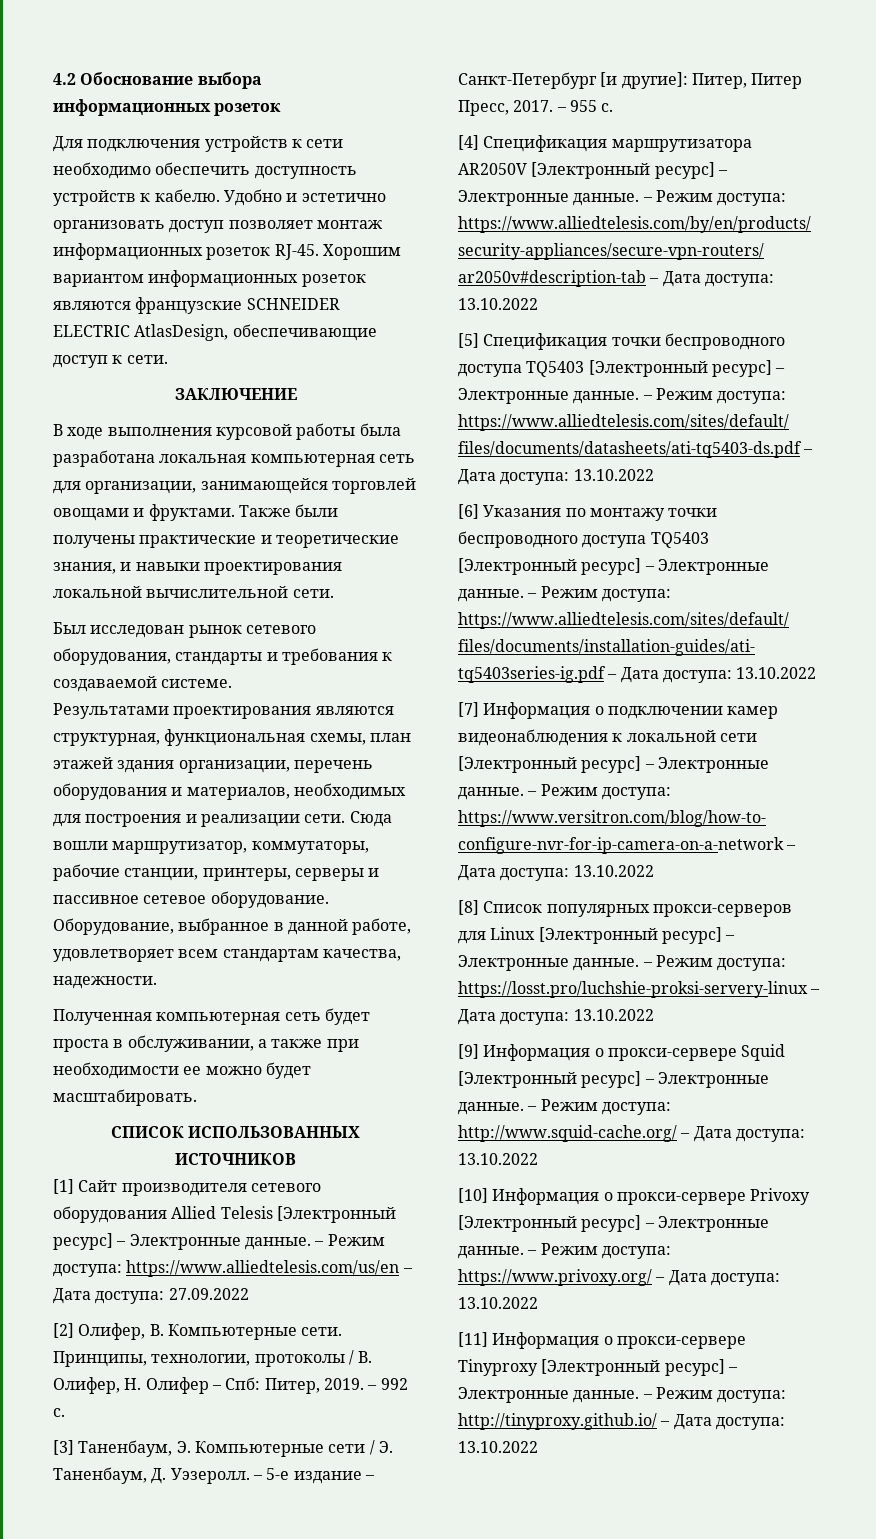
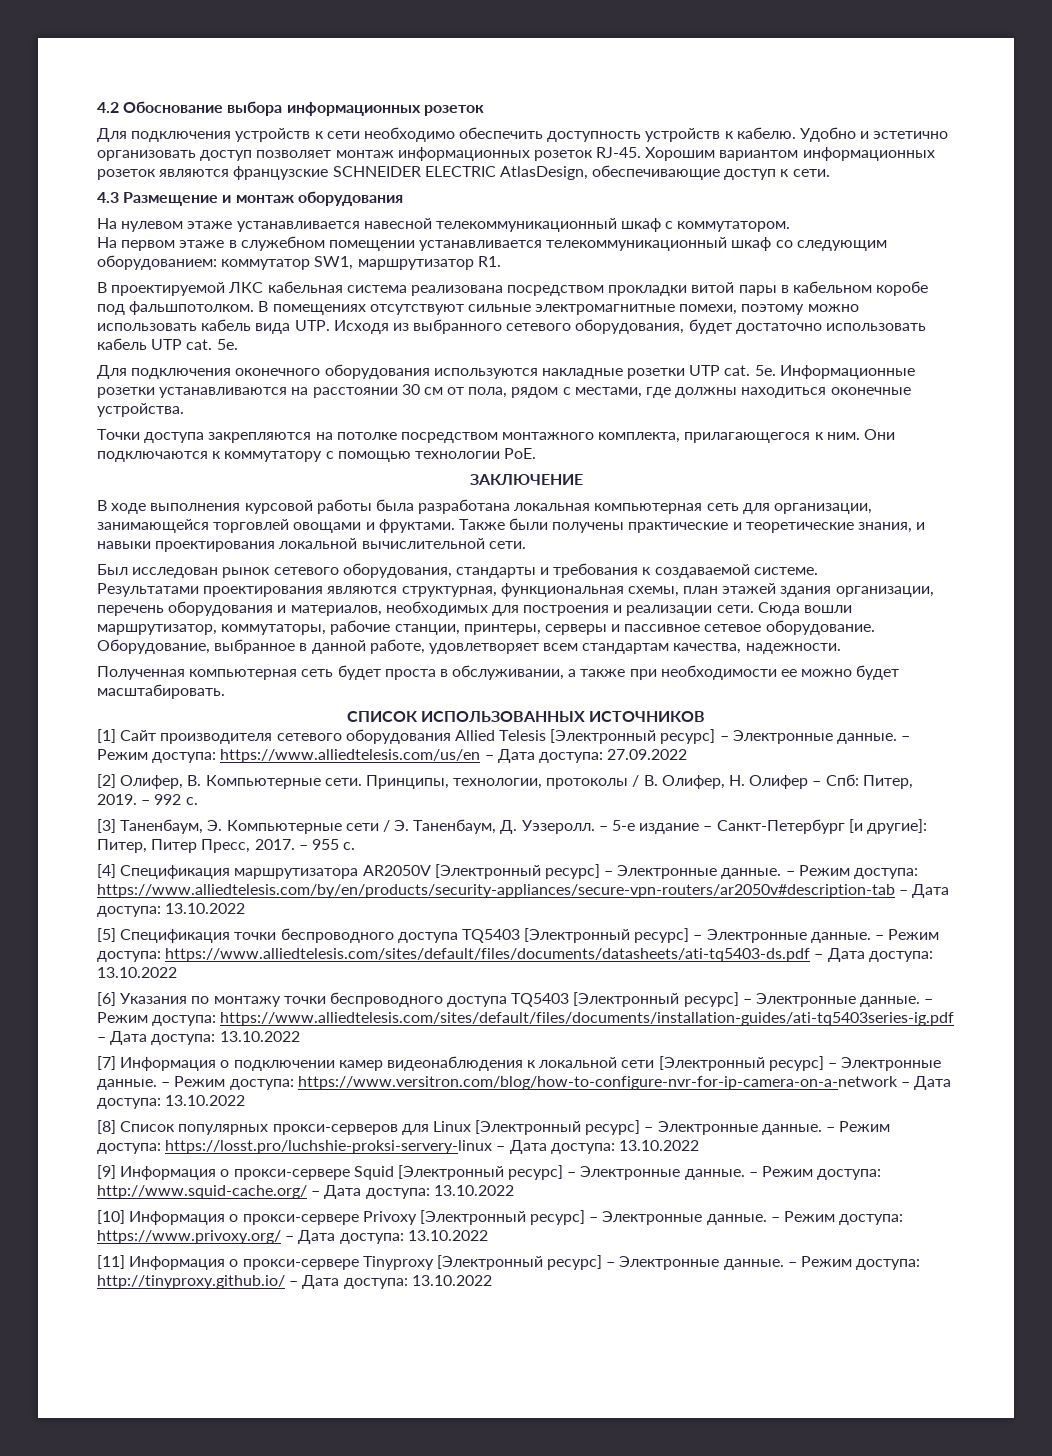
+ 4.3 Размещение и монтаж оборудования
+ На нулевом этаже устанавливается навесной телекоммуникационный шкаф с коммутатором.
+ На первом этаже в служебном помещении устанавливается телекоммуникационный шкаф со следующим оборудованием: коммутатор SW1, маршрутизатор R1.
+ В проектируемой ЛКС кабельная система реализована посредством прокладки витой пары в кабельном коробе под фальшпотолком. В помещениях отсутствуют сильные электромагнитные помехи, поэтому можно использовать кабель вида UTP. Исходя из выбранного сетевого оборудования, будет достаточно использовать кабель UTP cat. 5e.
+ Для подключения оконечного оборудования используются накладные розетки UTP cat. 5e. Информационные розетки устанавливаются на расстоянии 30 см от пола, рядом с местами, где должны находиться оконечные устройства.
+ Точки доступа закрепляются на потолке посредством монтажного комплекта, прилагающегося к ним. Они подключаются к коммутатору с помощью технологии PoE.

